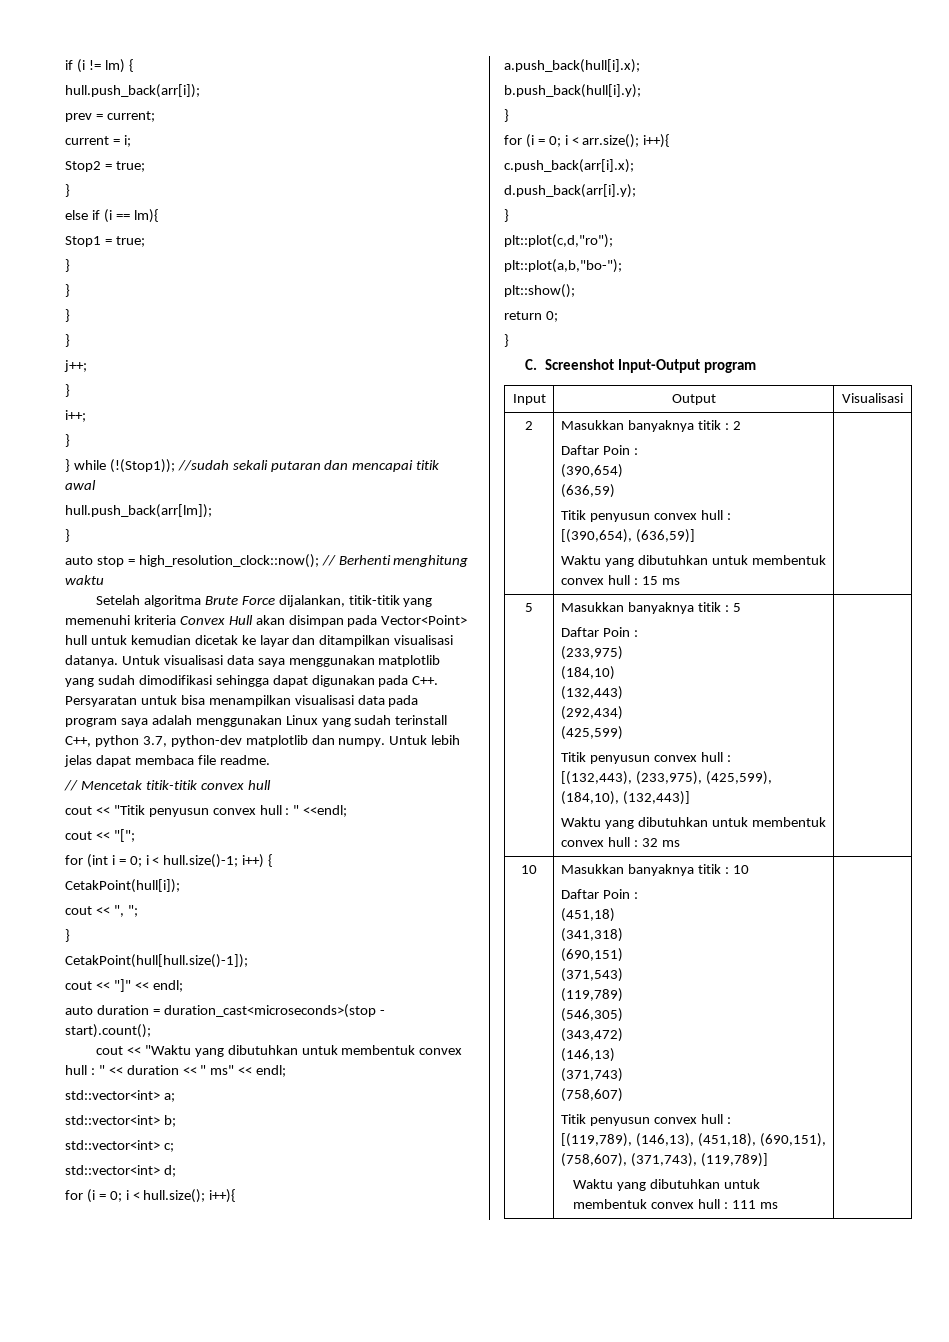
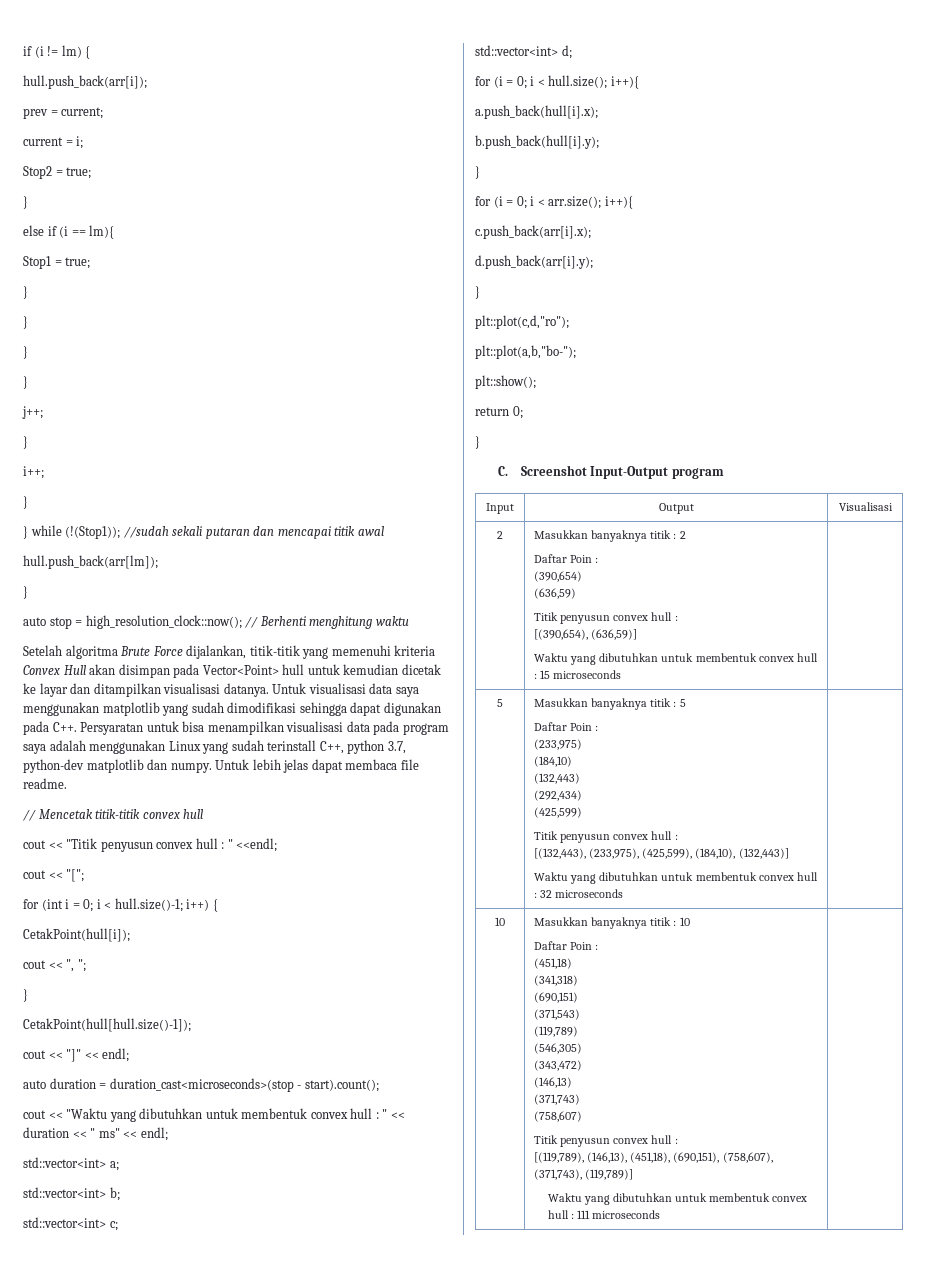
  2 | Masukkan banyaknya titik : 2
  Daftar Poin :
  (390,654)
  (636,59)
  Titik penyusun convex hull :
  [(390,654), (636,59)]
- Waktu yang dibutuhkan untuk membentuk convex hull : 15 ms |
+ Waktu yang dibutuhkan untuk membentuk convex hull : 15 microseconds |
  5 | Masukkan banyaknya titik : 5
  Daftar Poin :
  (233,975)
  (184,10)
  (132,443)
  (292,434)
  (425,599)
  Titik penyusun convex hull :
  [(132,443), (233,975), (425,599), (184,10), (132,443)]
- Waktu yang dibutuhkan untuk membentuk convex hull : 32 ms |
+ Waktu yang dibutuhkan untuk membentuk convex hull : 32 microseconds |
- Waktu yang dibutuhkan untuk membentuk convex hull : 111 ms
+ Waktu yang dibutuhkan untuk membentuk convex hull : 111 microseconds

